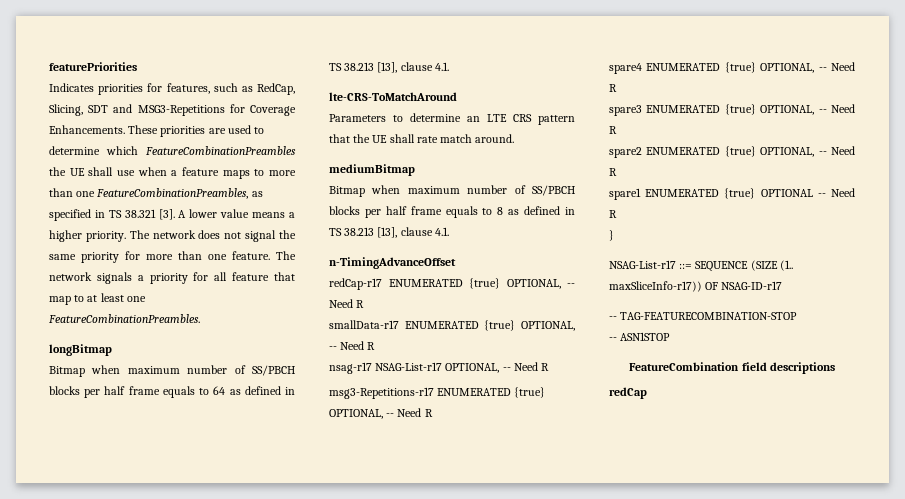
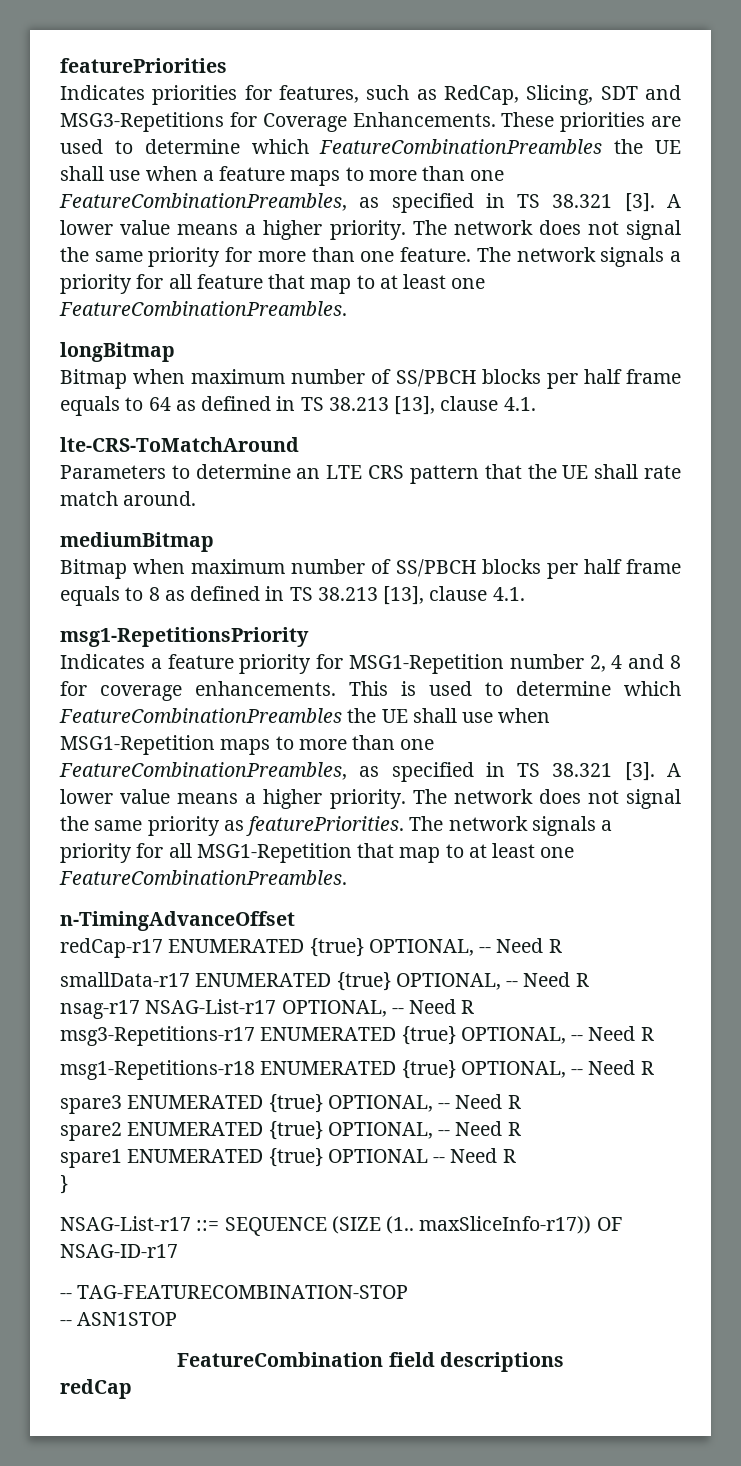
+ msg1-RepetitionsPriority
+ Indicates a feature priority for MSG1-Repetition number 2, 4 and 8 for coverage enhancements. This is used to determine which FeatureCombinationPreambles the UE shall use when MSG1-Repetition maps to more than one FeatureCombinationPreambles, as specified in TS 38.321 [3]. A lower value means a higher priority. The network does not signal the same priority as featurePriorities. The network signals a priority for all MSG1-Repetition that map to at least one FeatureCombinationPreambles.
- spare4 ENUMERATED {true} OPTIONAL, -- Need R
+ msg1-Repetitions-r18 ENUMERATED {true} OPTIONAL, -- Need R

